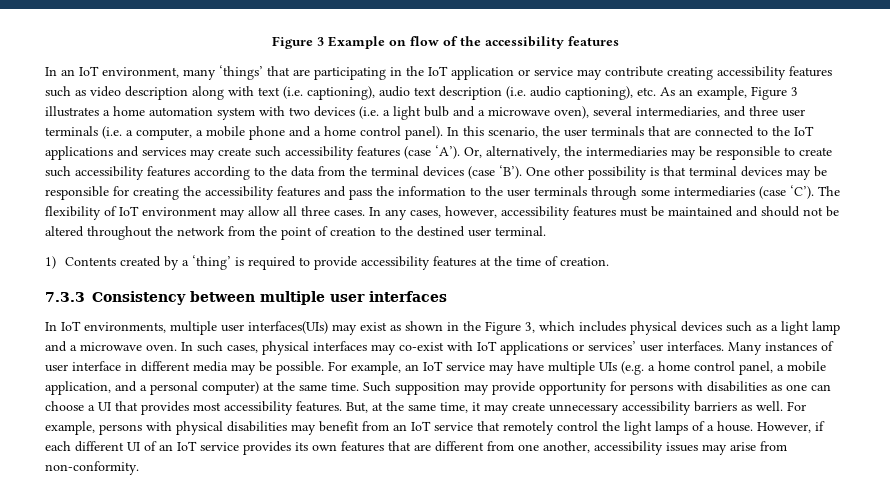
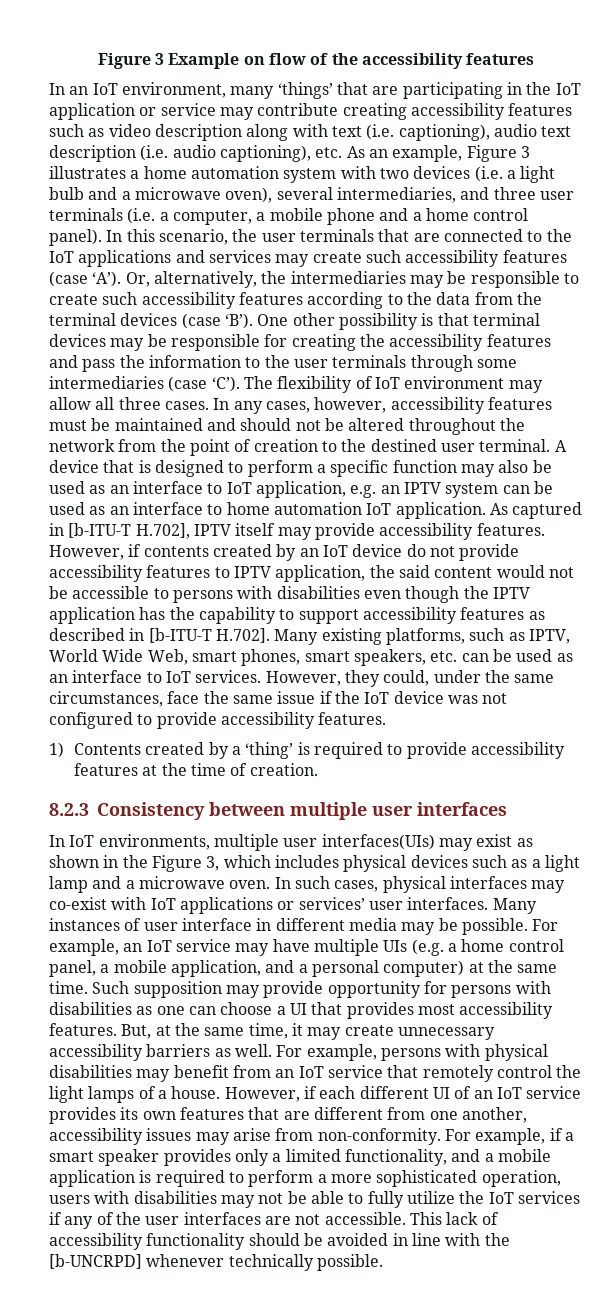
+ A device that is designed to perform a specific function may also be used as an interface to IoT application, e.g. an IPTV system can be used as an interface to home automation IoT application. As captured in [b-ITU-T H.702], IPTV itself may provide accessibility features. However, if contents created by an IoT device do not provide accessibility features to IPTV application, the said content would not be accessible to persons with disabilities even though the IPTV application has the capability to support accessibility features as described in [b-ITU-T H.702]. Many existing platforms, such as IPTV, World Wide Web, smart phones, smart speakers, etc. can be used as an interface to IoT services. However, they could, under the same circumstances, face the same issue if the IoT device was not configured to provide accessibility features.
- 7.3.3 Consistency between multiple user interfaces
+ 8.2.3 Consistency between multiple user interfaces
+ For example, if a smart speaker provides only a limited functionality, and a mobile application is required to perform a more sophisticated operation, users with disabilities may not be able to fully utilize the IoT services if any of the user interfaces are not accessible. This lack of accessibility functionality should be avoided in line with the [b-UNCRPD] whenever technically possible.

